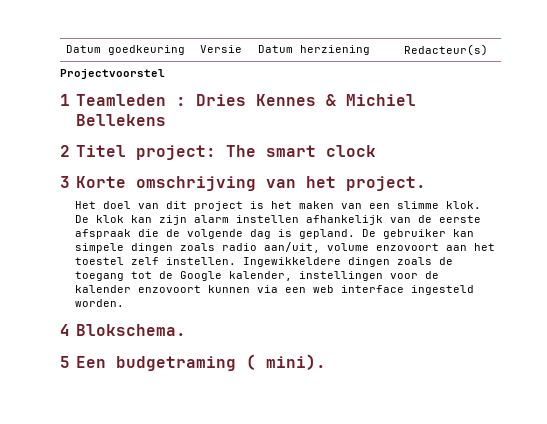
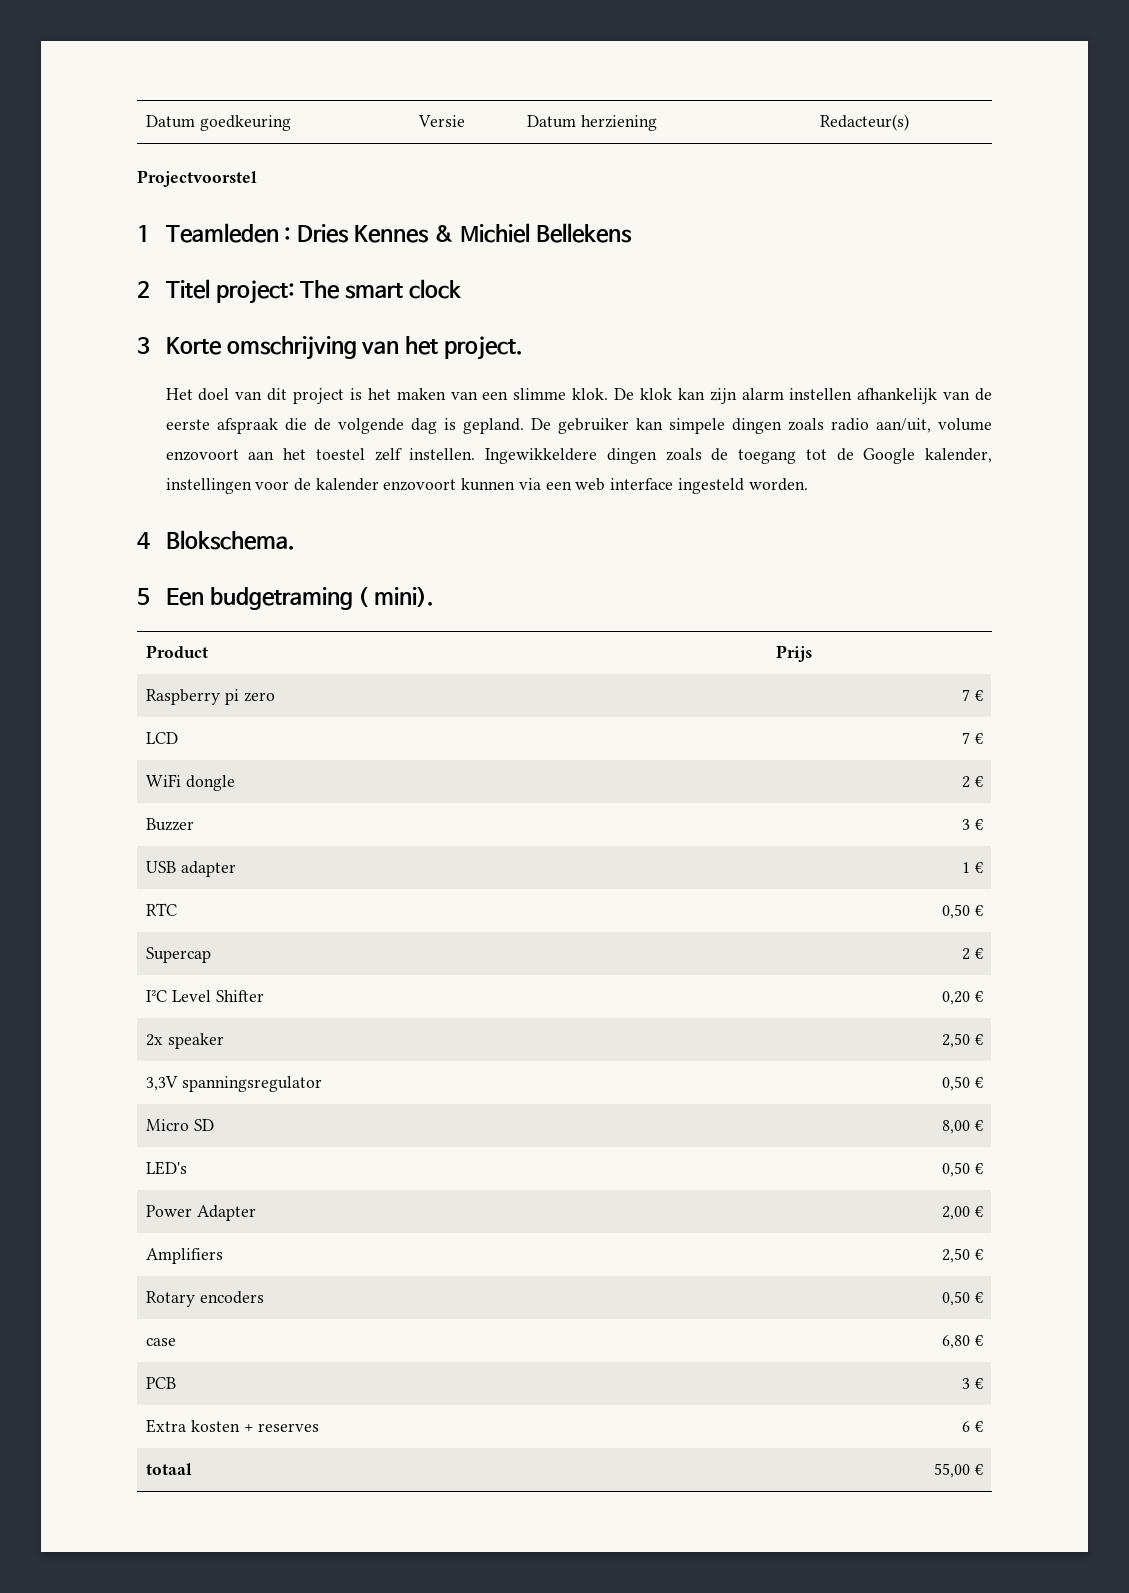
+ Product | Prijs
+ Raspberry pi zero | 7 €
+ LCD | 7 €
+ WiFi dongle | 2 €
+ Buzzer | 3 €
+ USB adapter | 1 €
+ RTC | 0,50 €
+ Supercap | 2 €
+ I²C Level Shifter | 0,20 €
+ 2x speaker | 2,50 €
+ 3,3V spanningsregulator | 0,50 €
+ Micro SD | 8,00 €
+ LED's | 0,50 €
+ Power Adapter | 2,00 €
+ Amplifiers | 2,50 €
+ Rotary encoders | 0,50 €
+ case | 6,80 €
+ PCB | 3 €
+ Extra kosten + reserves | 6 €
+ totaal | 55,00 €

